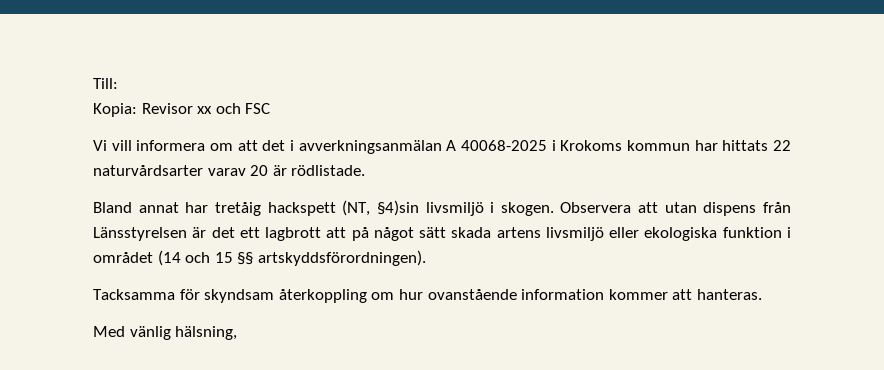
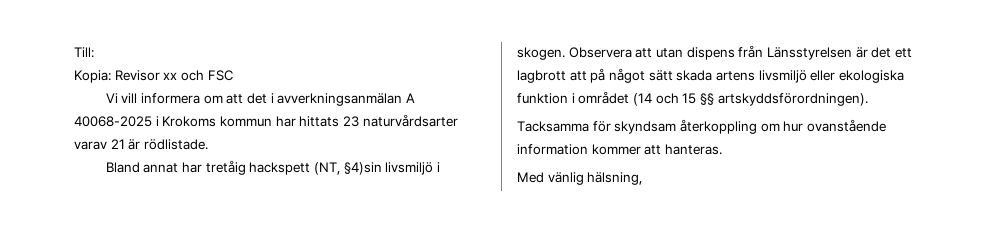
- Vi vill informera om att det i avverkningsanmälan A 40068-2025 i Krokoms kommun har hittats 22 naturvårdsarter varav 20 är rödlistade.
+ Vi vill informera om att det i avverkningsanmälan A 40068-2025 i Krokoms kommun har hittats 23 naturvårdsarter varav 21 är rödlistade.

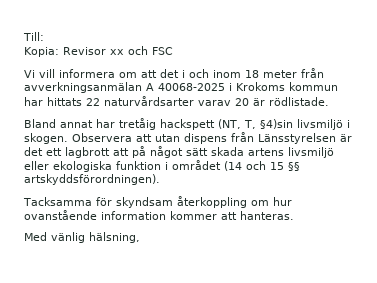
- Vi vill informera om att det i avverkningsanmälan A 40068-2025 i Krokoms kommun har hittats 23 naturvårdsarter varav 21 är rödlistade.
+ Vi vill informera om att det i och inom 18 meter från avverkningsanmälan A 40068-2025 i Krokoms kommun har hittats 22 naturvårdsarter varav 20 är rödlistade.
- Bland annat har tretåig hackspett (NT, §4)sin livsmiljö i skogen.
+ Bland annat har tretåig hackspett (NT, T, §4)sin livsmiljö i skogen.

